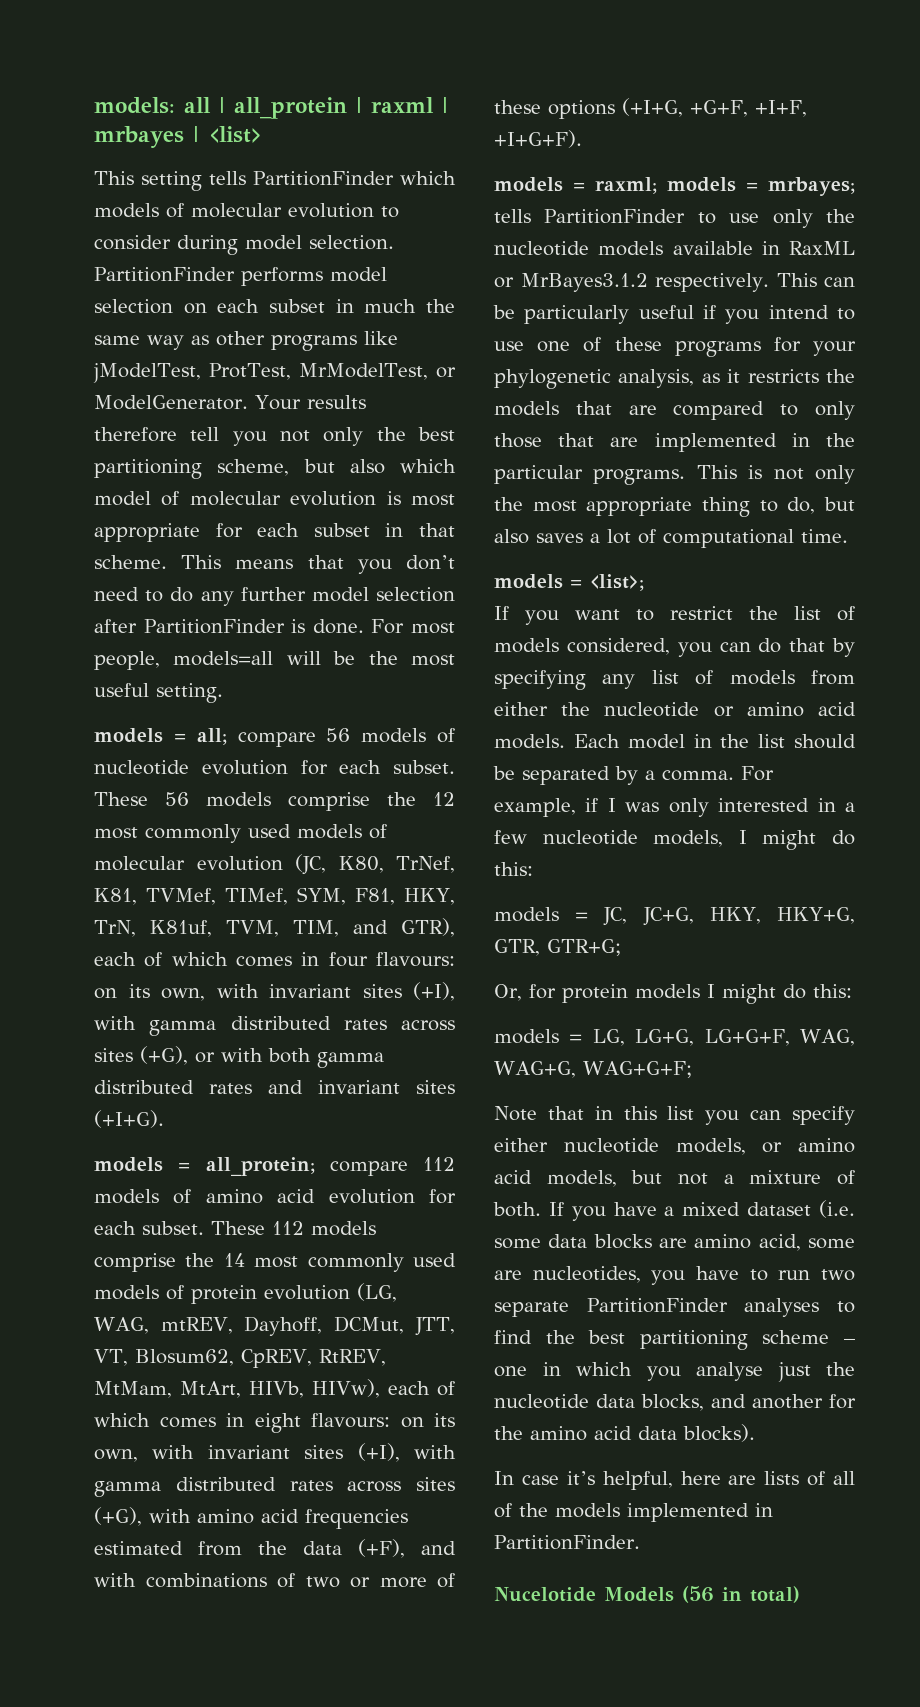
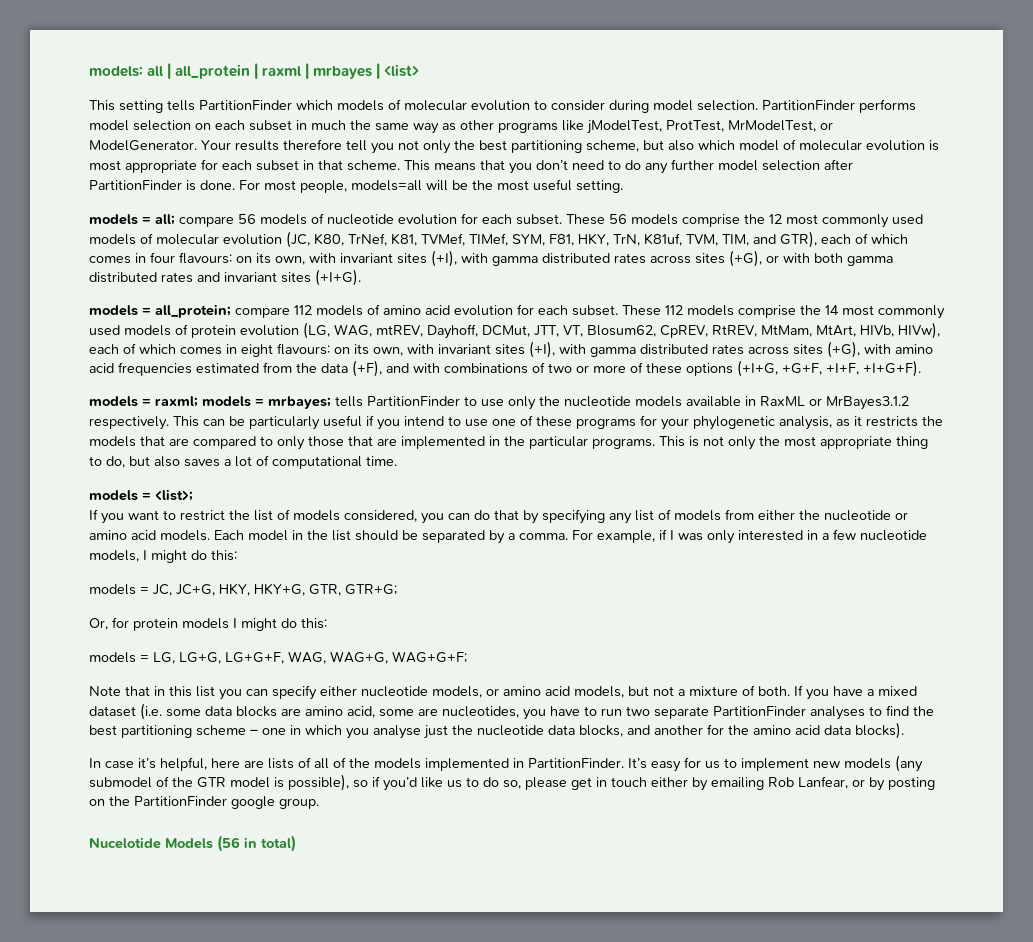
+ It’s easy for us to implement new models (any submodel of the GTR model is possible), so if you’d like us to do so, please get in touch either by emailing Rob Lanfear, or by posting on the PartitionFinder google group.

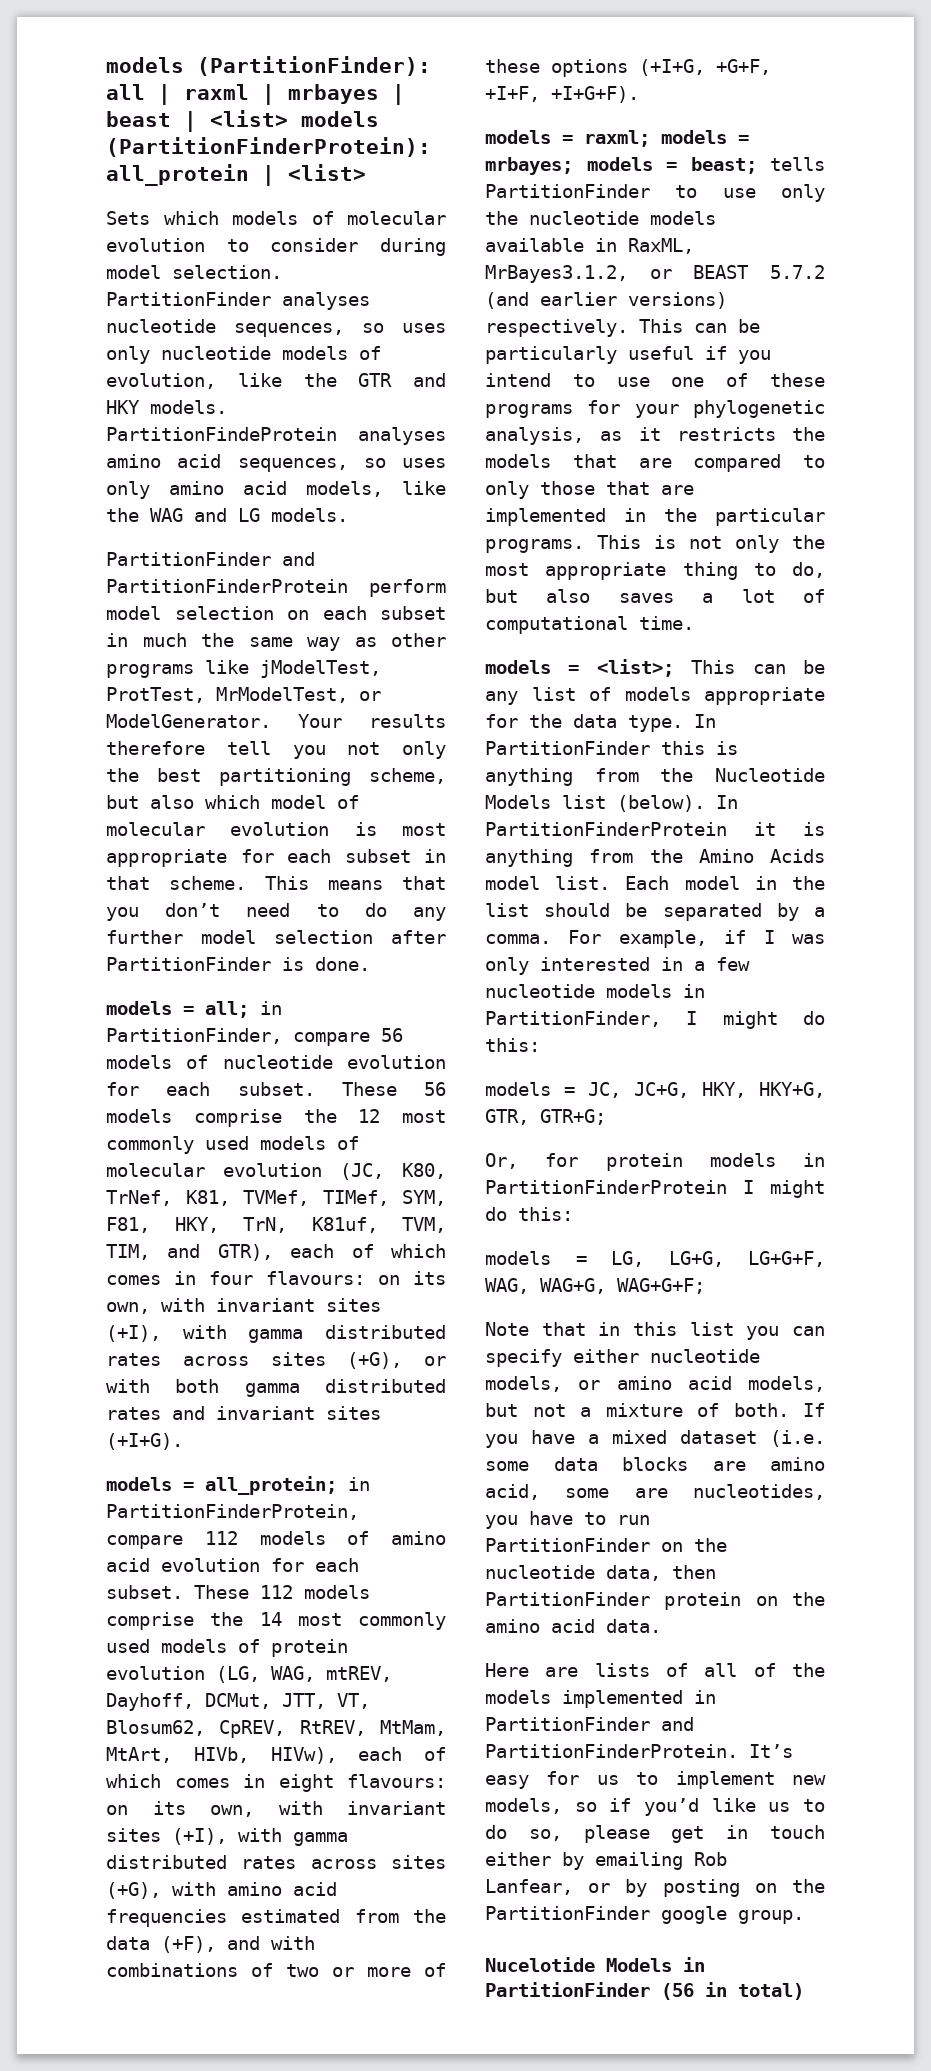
- models: all | all_protein | raxml | mrbayes | <list>
- This setting tells PartitionFinder which models of molecular evolution to consider during model selection.
+ models (PartitionFinder): all | raxml | mrbayes | beast | <list> models (PartitionFinderProtein): all_protein | <list>
+ Sets which models of molecular evolution to consider during model selection.
- PartitionFinder performs model selection on each subset in much the same way as other programs like jModelTest, ProtTest, MrModelTest, or ModelGenerator.
+ PartitionFinder analyses nucleotide sequences, so uses only nucleotide models of evolution, like the GTR and HKY models. PartitionFindeProtein analyses amino acid sequences, so uses only amino acid models, like the WAG and LG models.
+ PartitionFinder and PartitionFinderProtein perform model selection on each subset in much the same way as other programs like jModelTest, ProtTest, MrModelTest, or ModelGenerator.
- For most people, models=all will be the most useful setting.
- models = all; compare 56 models of nucleotide evolution for each subset.
+ models = all; in PartitionFinder, compare 56 models of nucleotide evolution for each subset.
- models = all_protein; compare 112 models of amino acid evolution for each subset.
+ models = all_protein; in PartitionFinderProtein, compare 112 models of amino acid evolution for each subset.
- models = raxml; models = mrbayes; tells PartitionFinder to use only the nucleotide models available in RaxML or MrBayes3.1.2 respectively.
+ models = raxml; models = mrbayes; models = beast; tells PartitionFinder to use only the nucleotide models available in RaxML, MrBayes3.1.2, or BEAST 5.7.2 (and earlier versions) respectively.
- models = <list>;
- If you want to restrict the list of models considered, you can do that by specifying any list of models from either the nucleotide or amino acid models.
+ models = <list>; This can be any list of models appropriate for the data type. In PartitionFinder this is anything from the Nucleotide Models list (below). In PartitionFinderProtein it is anything from the Amino Acids model list.
- For example, if I was only interested in a few nucleotide models, I might do this:
+ For example, if I was only interested in a few nucleotide models in PartitionFinder, I might do this:
- Or, for protein models I might do this:
+ Or, for protein models in PartitionFinderProtein I might do this:
- If you have a mixed dataset (i.e. some data blocks are amino acid, some are nucleotides, you have to run two separate PartitionFinder analyses to find the best partitioning scheme – one in which you analyse just the nucleotide data blocks, and another for the amino acid data blocks).
- In case it’s helpful, here are lists of all of the models implemented in PartitionFinder.
+ If you have a mixed dataset (i.e. some data blocks are amino acid, some are nucleotides, you have to run PartitionFinder on the nucleotide data, then PartitionFinder protein on the amino acid data.
+ Here are lists of all of the models implemented in PartitionFinder and PartitionFinderProtein.
- It’s easy for us to implement new models (any submodel of the GTR model is possible), so if you’d like us to do so, please get in touch either by emailing Rob Lanfear, or by posting on the PartitionFinder google group.
+ It’s easy for us to implement new models, so if you’d like us to do so, please get in touch either by emailing Rob Lanfear, or by posting on the PartitionFinder google group.
- Nucelotide Models (56 in total)
+ Nucelotide Models in PartitionFinder (56 in total)

